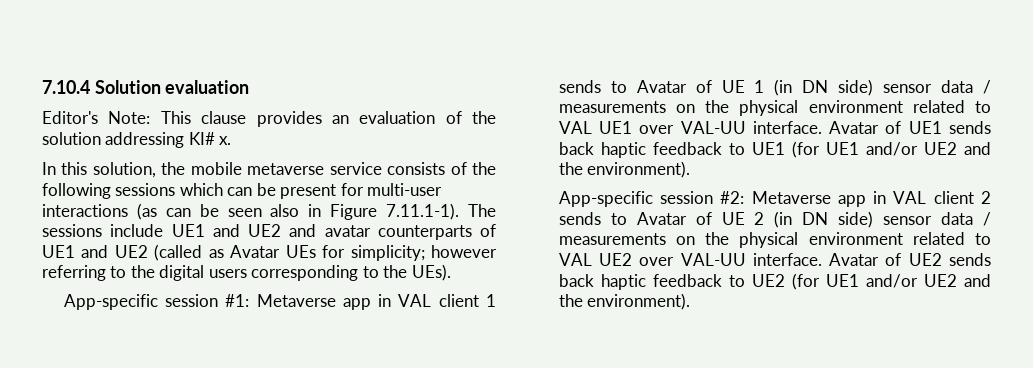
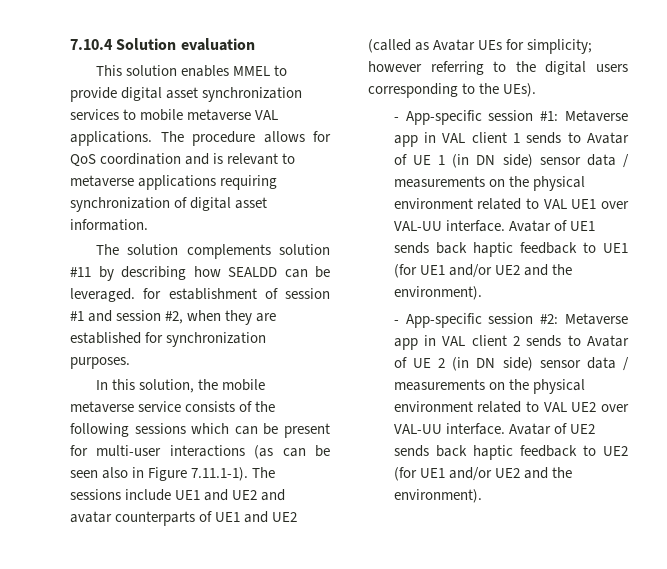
- Editor's Note: This clause provides an evaluation of the solution addressing KI# x.
+ This solution enables MMEL to provide digital asset synchronization services to mobile metaverse VAL applications. The procedure allows for QoS coordination and is relevant to metaverse applications requiring synchronization of digital asset information.
+ The solution complements solution #11 by describing how SEALDD can be leveraged. for establishment of session #1 and session #2, when they are established for synchronization purposes.
- App-specific session #1: Metaverse app in VAL client 1 sends to Avatar of UE 1 (in DN side) sensor data / measurements on the physical environment related to VAL UE1 over VAL-UU interface.
+ - App-specific session #1: Metaverse app in VAL client 1 sends to Avatar of UE 1 (in DN side) sensor data / measurements on the physical environment related to VAL UE1 over VAL-UU interface.
- App-specific session #2: Metaverse app in VAL client 2 sends to Avatar of UE 2 (in DN side) sensor data / measurements on the physical environment related to VAL UE2 over VAL-UU interface.
+ - App-specific session #2: Metaverse app in VAL client 2 sends to Avatar of UE 2 (in DN side) sensor data / measurements on the physical environment related to VAL UE2 over VAL-UU interface.

